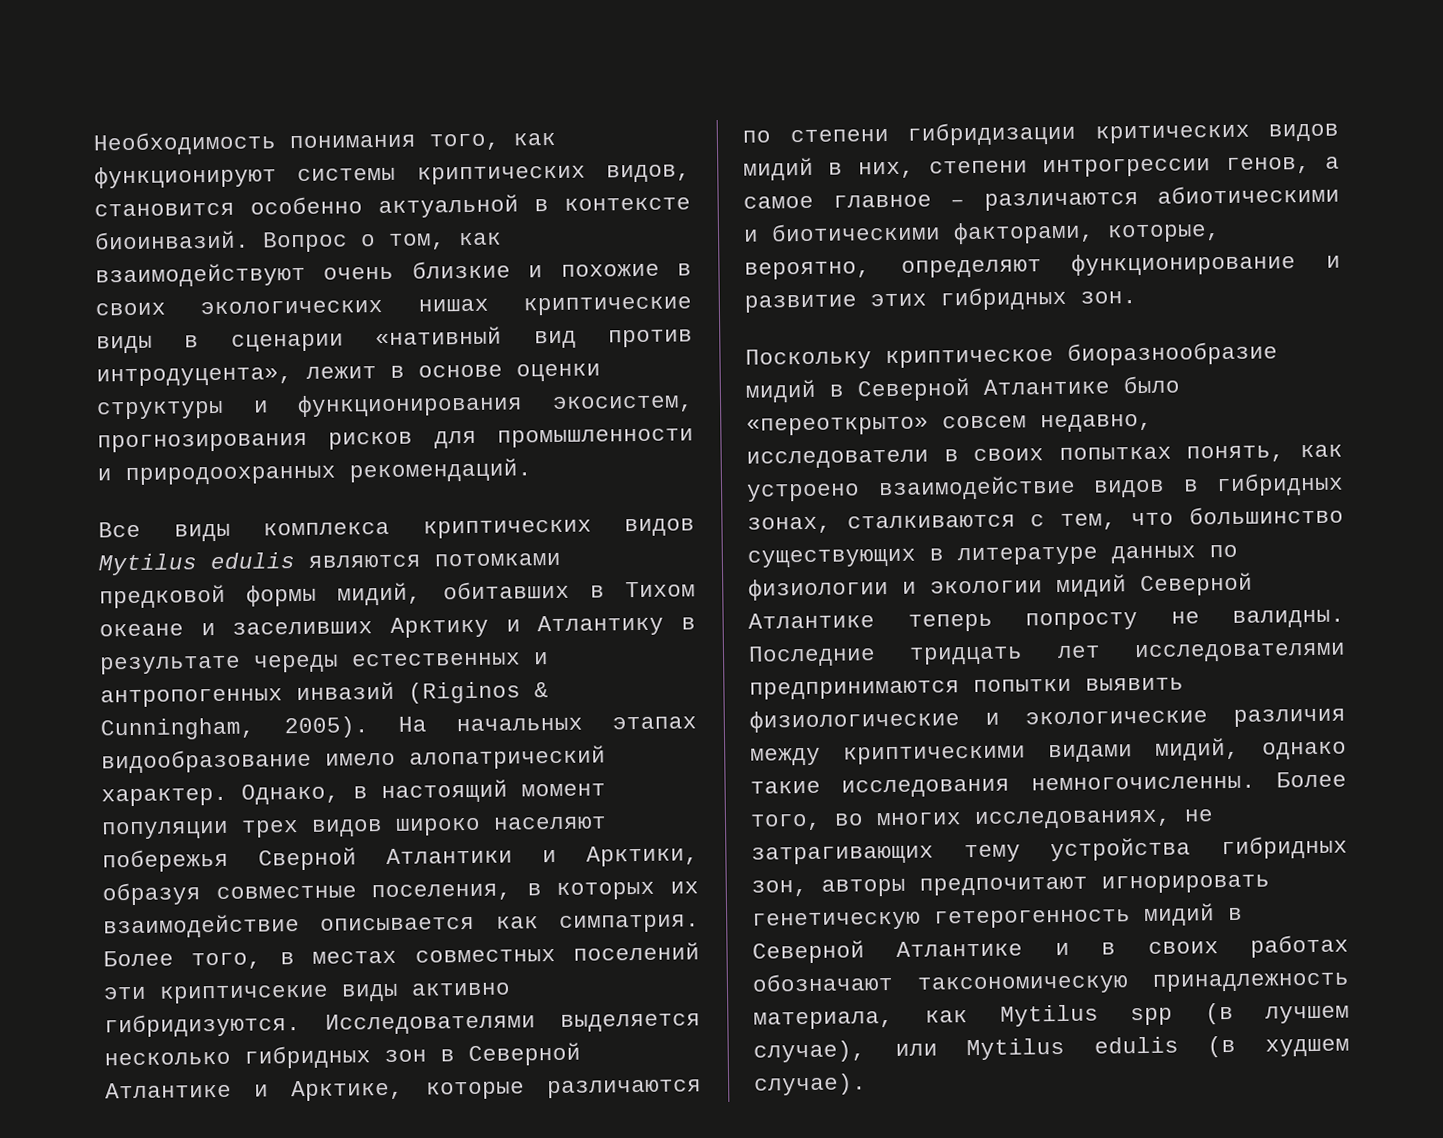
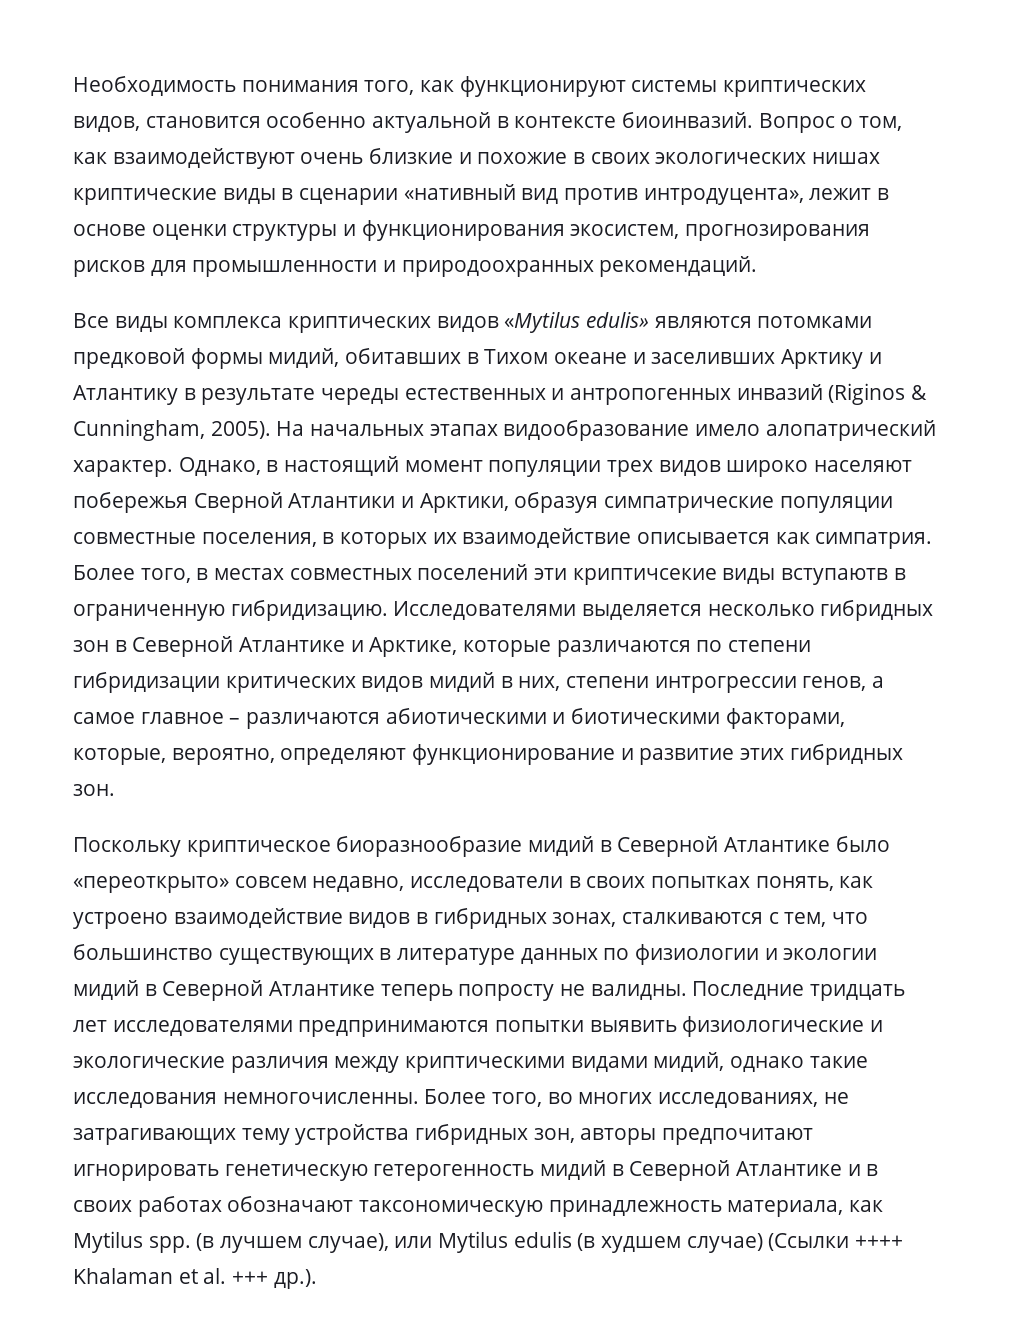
- Все виды комплекса криптических видов Mytilus edulis являются потомками предковой формы мидий, обитавших в Тихом океане и заселивших Арктику и Атлантику в результате череды естественных и антропогенных инвазий (Riginos & Cunningham, 2005).
+ Все виды комплекса криптических видов «Mytilus edulis» являются потомками предковой формы мидий, обитавших в Тихом океане и заселивших Арктику и Атлантику в результате череды естественных и антропогенных инвазий (Riginos & Cunningham, 2005).
- Однако, в настоящий момент популяции трех видов широко населяют побережья Сверной Атлантики и Арктики, образуя совместные поселения, в которых их взаимодействие описывается как симпатрия.
+ Однако, в настоящий момент популяции трех видов широко населяют побережья Сверной Атлантики и Арктики, образуя симпатрические популяции совместные поселения, в которых их взаимодействие описывается как симпатрия.
- Более того, в местах совместных поселений эти криптичсекие виды активно гибридизуются.
+ Более того, в местах совместных поселений эти криптичсекие виды вступаютв в ограниченную гибридизацию.
- Поскольку криптическое биоразнообразие мидий в Северной Атлантике было «переоткрыто» совсем недавно, исследователи в своих попытках понять, как устроено взаимодействие видов в гибридных зонах, сталкиваются с тем, что большинство существующих в литературе данных по физиологии и экологии мидий Северной Атлантике теперь попросту не валидны.
+ Поскольку криптическое биоразнообразие мидий в Северной Атлантике было «переоткрыто» совсем недавно, исследователи в своих попытках понять, как устроено взаимодействие видов в гибридных зонах, сталкиваются с тем, что большинство существующих в литературе данных по физиологии и экологии мидий в Северной Атлантике теперь попросту не валидны.
- Более того, во многих исследованиях, не затрагивающих тему устройства гибридных зон, авторы предпочитают игнорировать генетическую гетерогенность мидий в Северной Атлантике и в своих работах обозначают таксономическую принадлежность материала, как Mytilus spp (в лучшем случае), или Mytilus edulis (в худшем случае).
+ Более того, во многих исследованиях, не затрагивающих тему устройства гибридных зон, авторы предпочитают игнорировать генетическую гетерогенность мидий в Северной Атлантике и в своих работах обозначают таксономическую принадлежность материала, как Mytilus spp. (в лучшем случае), или Mytilus edulis (в худшем случае) (Ссылки ++++ Khalaman et al. +++ др.).

